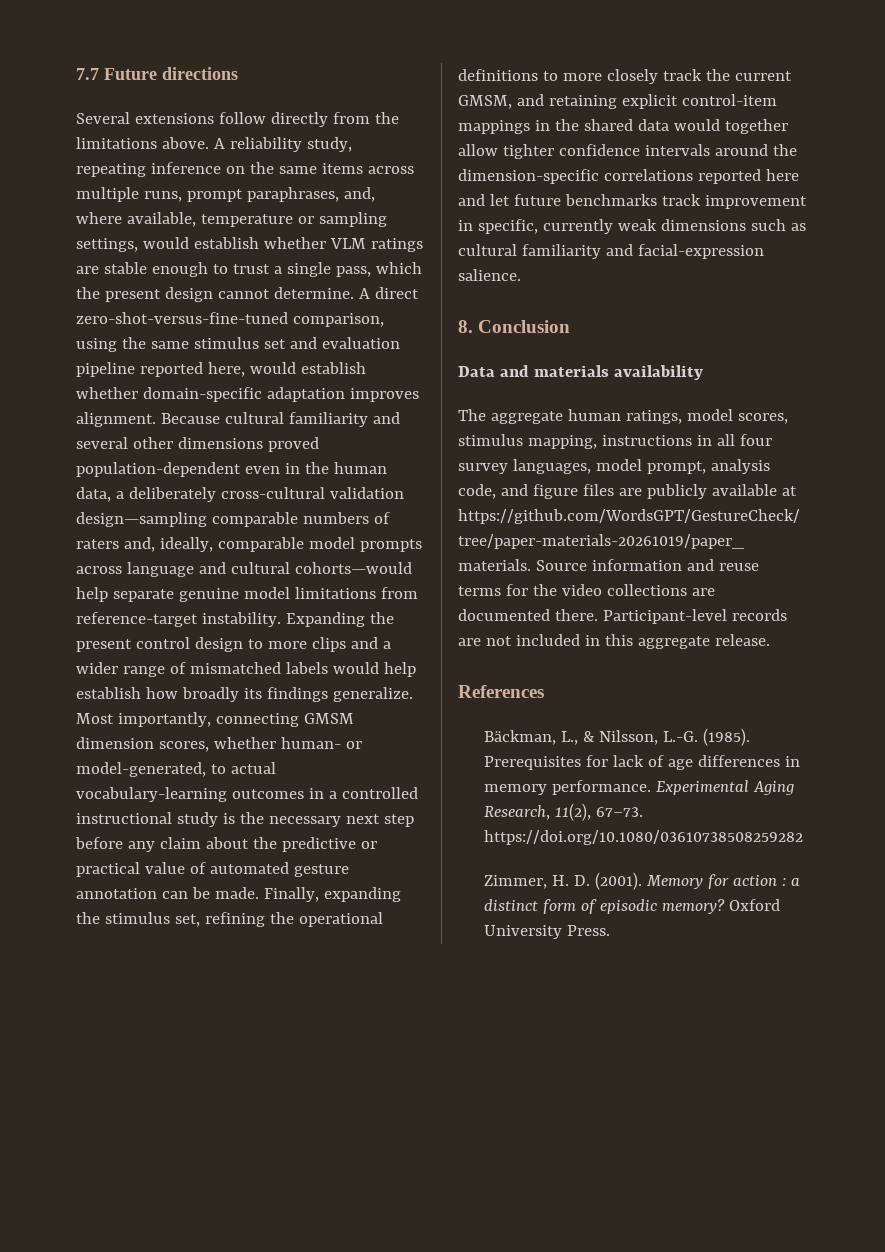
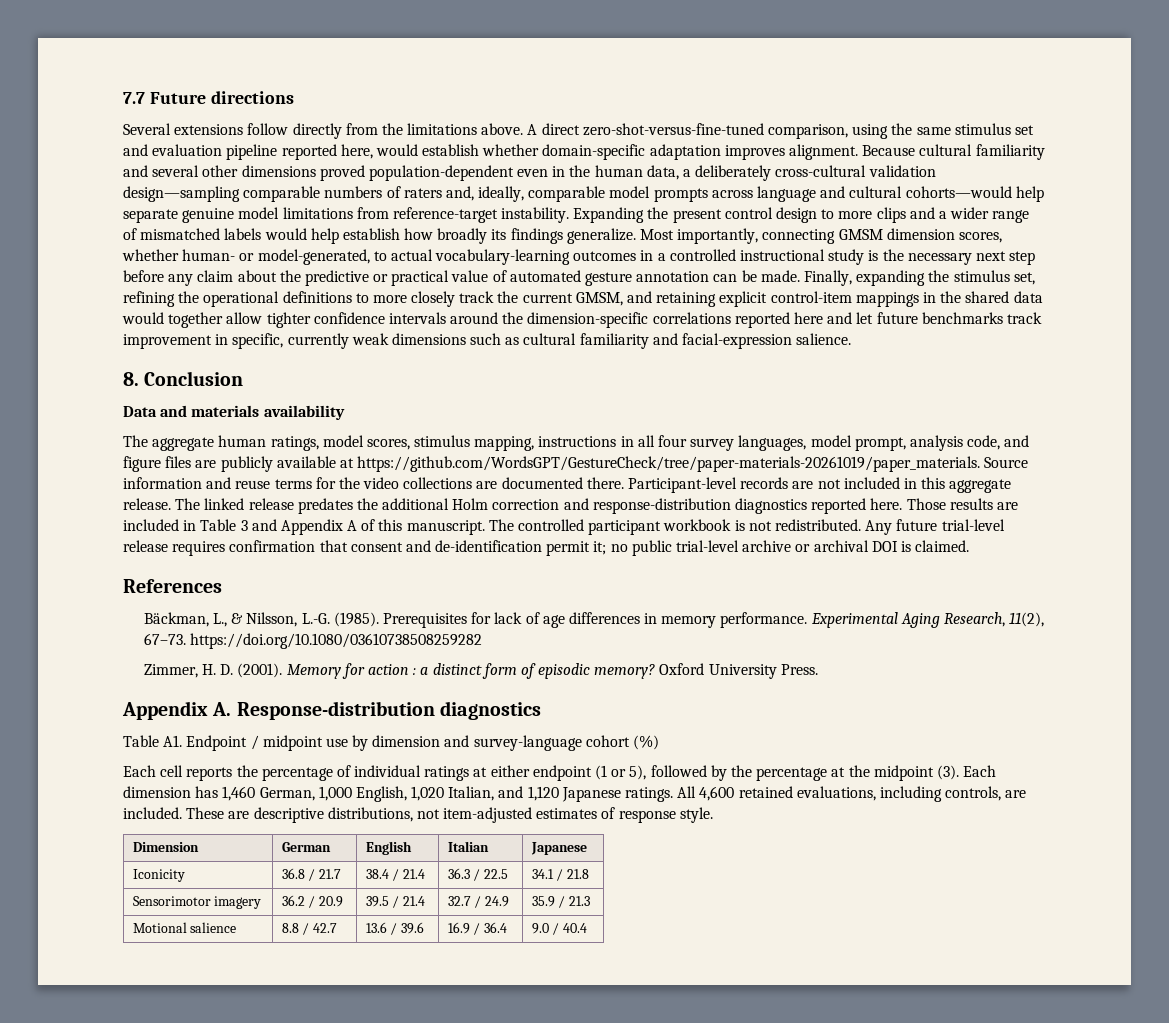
- A reliability study, repeating inference on the same items across multiple runs, prompt paraphrases, and, where available, temperature or sampling settings, would establish whether VLM ratings are stable enough to trust a single pass, which the present design cannot determine. A direct zero-shot-versus-fine-tuned comparison, using the same stimulus set and evaluation pipeline reported here, would establish whether domain-specific adaptation improves alignment.
+ A direct zero-shot-versus-fine-tuned comparison, using the same stimulus set and evaluation pipeline reported here, would establish whether domain-specific adaptation improves alignment.
+ The linked release predates the additional Holm correction and response-distribution diagnostics reported here. Those results are included in Table 3 and Appendix A of this manuscript. The controlled participant workbook is not redistributed. Any future trial-level release requires confirmation that consent and de-identification permit it; no public trial-level archive or archival DOI is claimed.
+ Appendix A. Response-distribution diagnostics
+ Table A1. Endpoint / midpoint use by dimension and survey-language cohort (%)
+ Each cell reports the percentage of individual ratings at either endpoint (1 or 5), followed by the percentage at the midpoint (3). Each dimension has 1,460 German, 1,000 English, 1,020 Italian, and 1,120 Japanese ratings. All 4,600 retained evaluations, including controls, are included. These are descriptive distributions, not item-adjusted estimates of response style.
+ Dimension | German | English | Italian | Japanese
+ Iconicity | 36.8 / 21.7 | 38.4 / 21.4 | 36.3 / 22.5 | 34.1 / 21.8
+ Sensorimotor imagery | 36.2 / 20.9 | 39.5 / 21.4 | 32.7 / 24.9 | 35.9 / 21.3
+ Motional salience | 8.8 / 42.7 | 13.6 / 39.6 | 16.9 / 36.4 | 9.0 / 40.4

